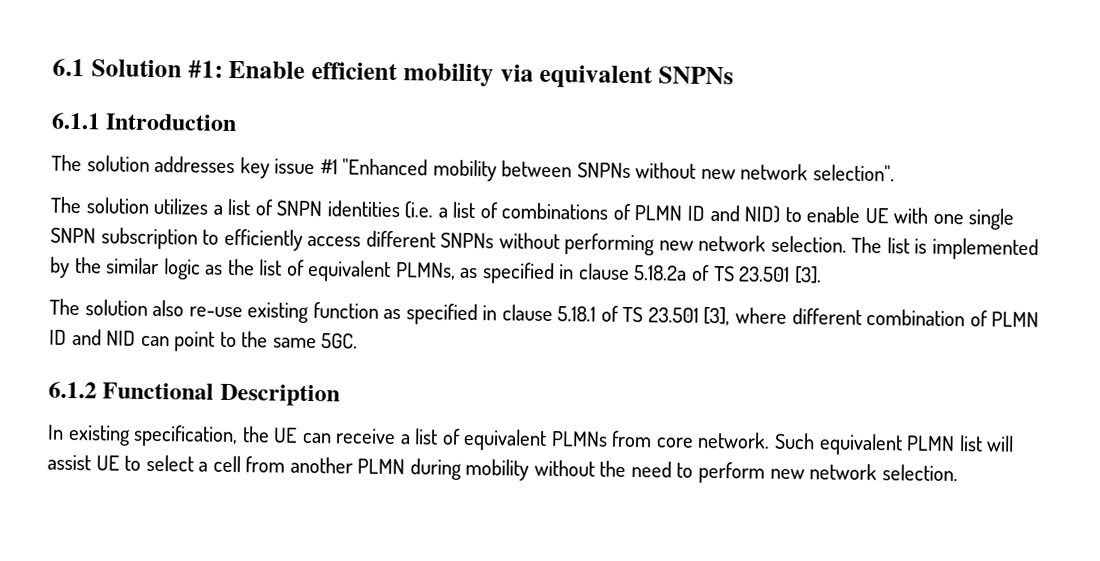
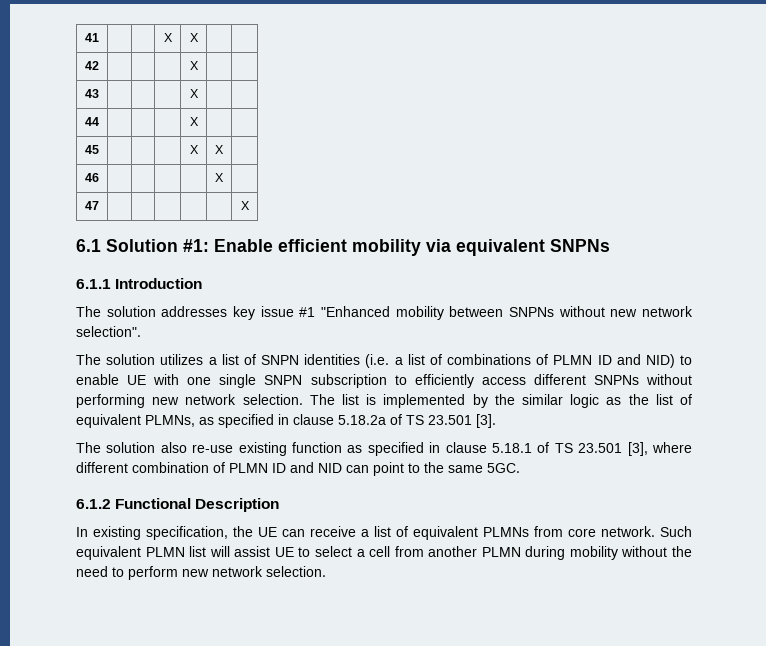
+ 41 | | | X | X | |
+ 42 | | | | X | |
+ 43 | | | | X | |
+ 44 | | | | X | |
+ 45 | | | | X | X |
+ 46 | | | | | X |
+ 47 | | | | | | X

